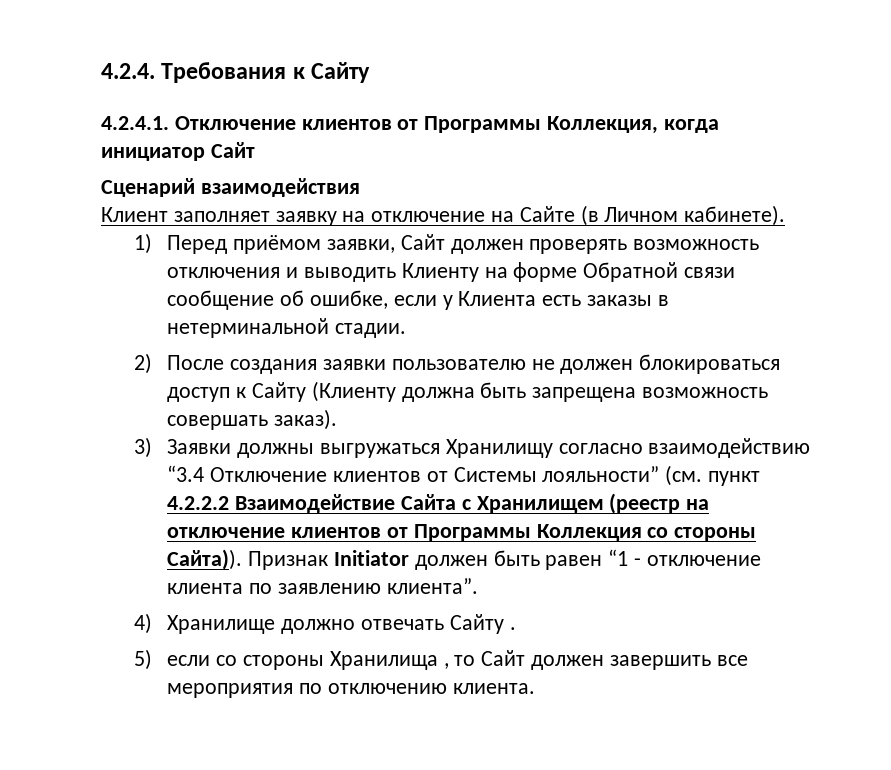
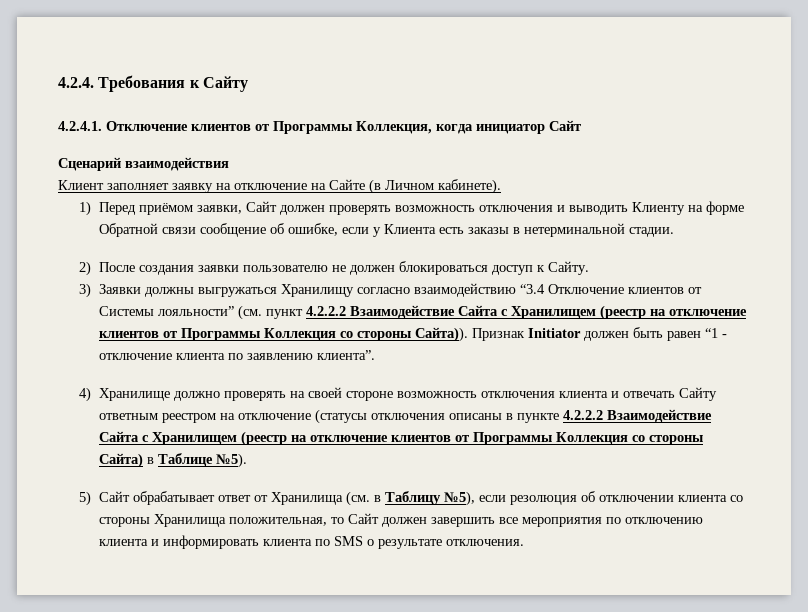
- 2) После создания заявки пользователю не должен блокироваться доступ к Сайту (Клиенту должна быть запрещена возможность совершать заказ).
+ 2) После создания заявки пользователю не должен блокироваться доступ к Сайту.
- 4) Хранилище должно отвечать Сайту .
- 5) если со стороны Хранилища , то Сайт должен завершить все мероприятия по отключению клиента.
+ 4) Хранилище должно проверять на своей стороне возможность отключения клиента и отвечать Сайту ответным реестром на отключение (статусы отключения описаны в пункте 4.2.2.2 Взаимодействие Сайта с Хранилищем (реестр на отключение клиентов от Программы Коллекция со стороны Сайта) в Таблице №5).
+ 5) Сайт обрабатывает ответ от Хранилища (см. в Таблицу №5), если резолюция об отключении клиента со стороны Хранилища положительная, то Сайт должен завершить все мероприятия по отключению клиента и информировать клиента по SMS о результате отключения.

